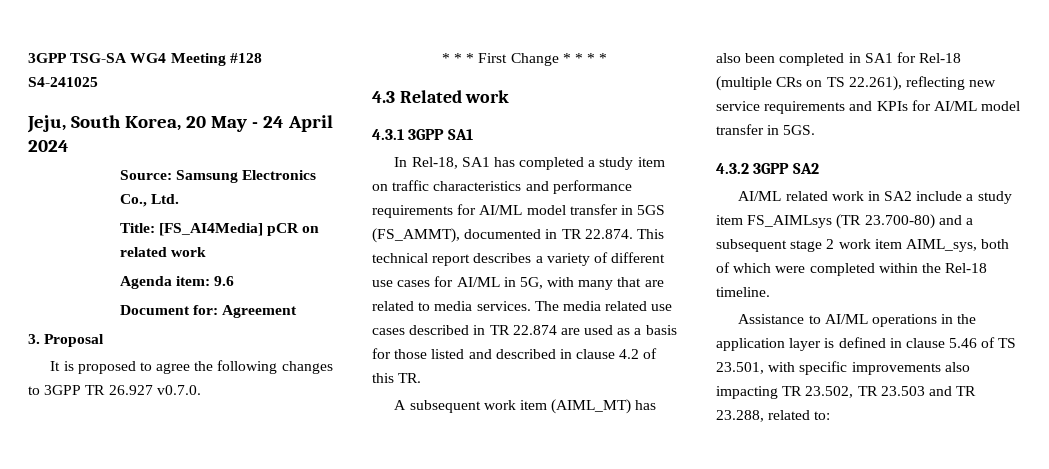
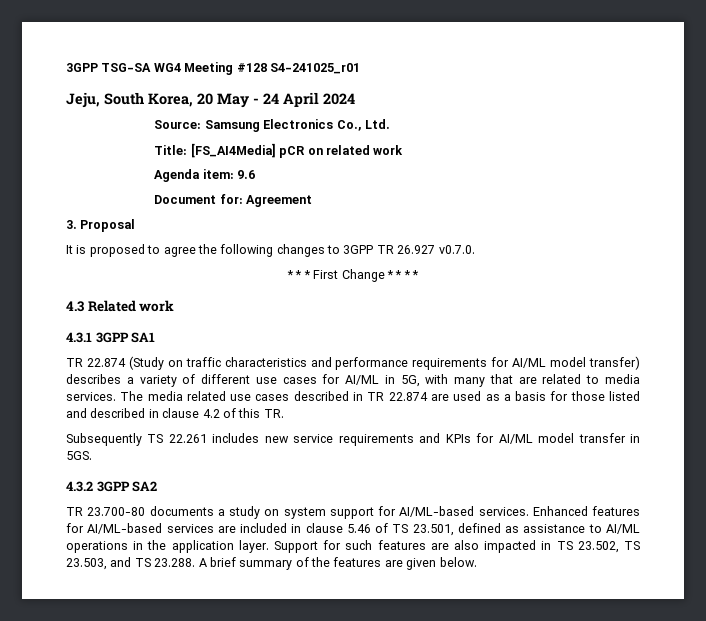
- 3GPP TSG-SA WG4 Meeting #128 S4-241025
+ 3GPP TSG-SA WG4 Meeting #128 S4-241025_r01
- In Rel-18, SA1 has completed a study item on traffic characteristics and performance requirements for AI/ML model transfer in 5GS (FS_AMMT), documented in TR 22.874. This technical report describes a variety of different use cases for AI/ML in 5G, with many that are related to media services.
+ TR 22.874 (Study on traffic characteristics and performance requirements for AI/ML model transfer) describes a variety of different use cases for AI/ML in 5G, with many that are related to media services.
- A subsequent work item (AIML_MT) has also been completed in SA1 for Rel-18 (multiple CRs on TS 22.261), reflecting new service requirements and KPIs for AI/ML model transfer in 5GS.
+ Subsequently TS 22.261 includes new service requirements and KPIs for AI/ML model transfer in 5GS.
- AI/ML related work in SA2 include a study item FS_AIMLsys (TR 23.700-80) and a subsequent stage 2 work item AIML_sys, both of which were completed within the Rel-18 timeline.
- Assistance to AI/ML operations in the application layer is defined in clause 5.46 of TS 23.501, with specific improvements also impacting TR 23.502, TR 23.503 and TR 23.288, related to:
+ TR 23.700-80 documents a study on system support for AI/ML-based services. Enhanced features for AI/ML-based services are included in clause 5.46 of TS 23.501, defined as assistance to AI/ML operations in the application layer. Support for such features are also impacted in TS 23.502, TS 23.503, and TS 23.288. A brief summary of the features are given below.

